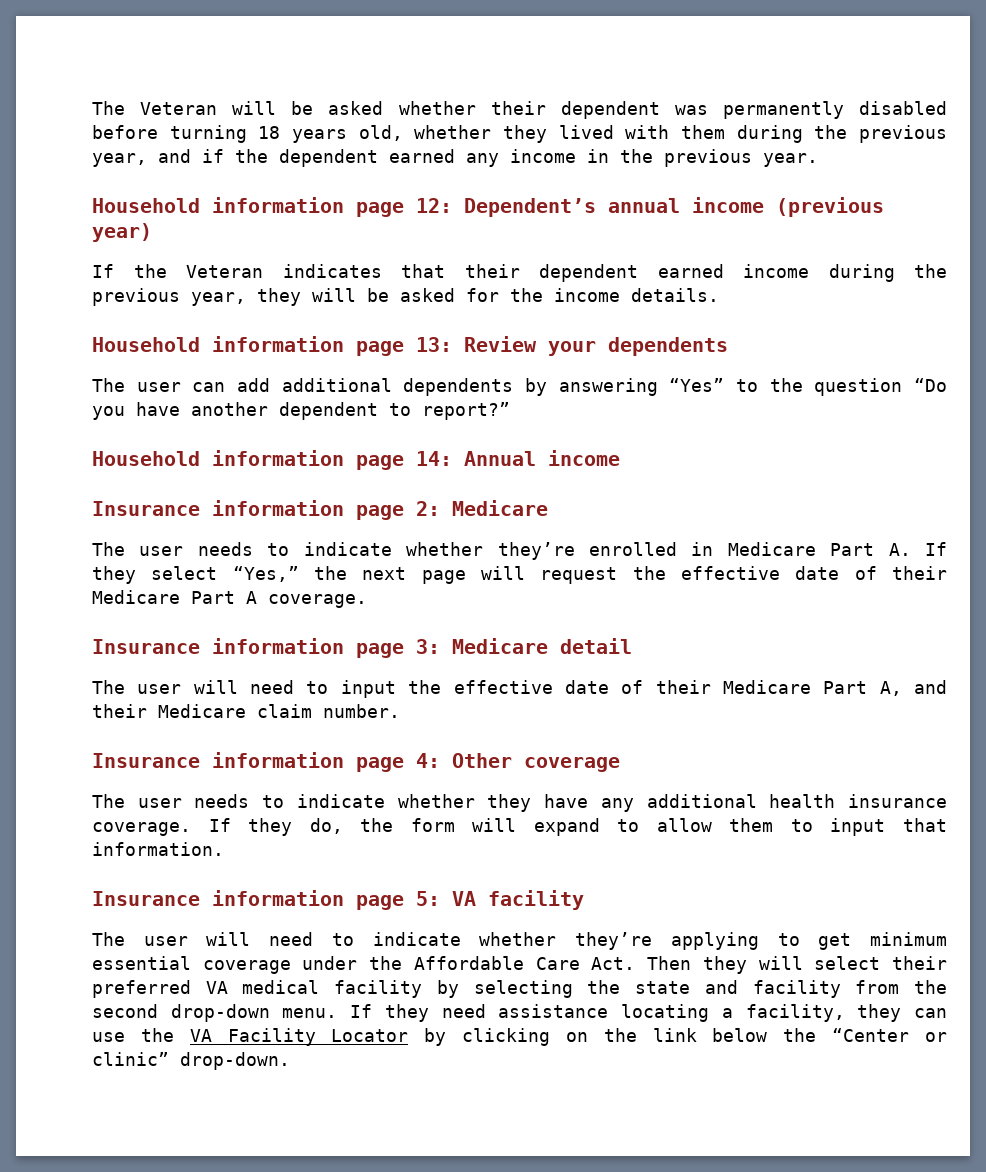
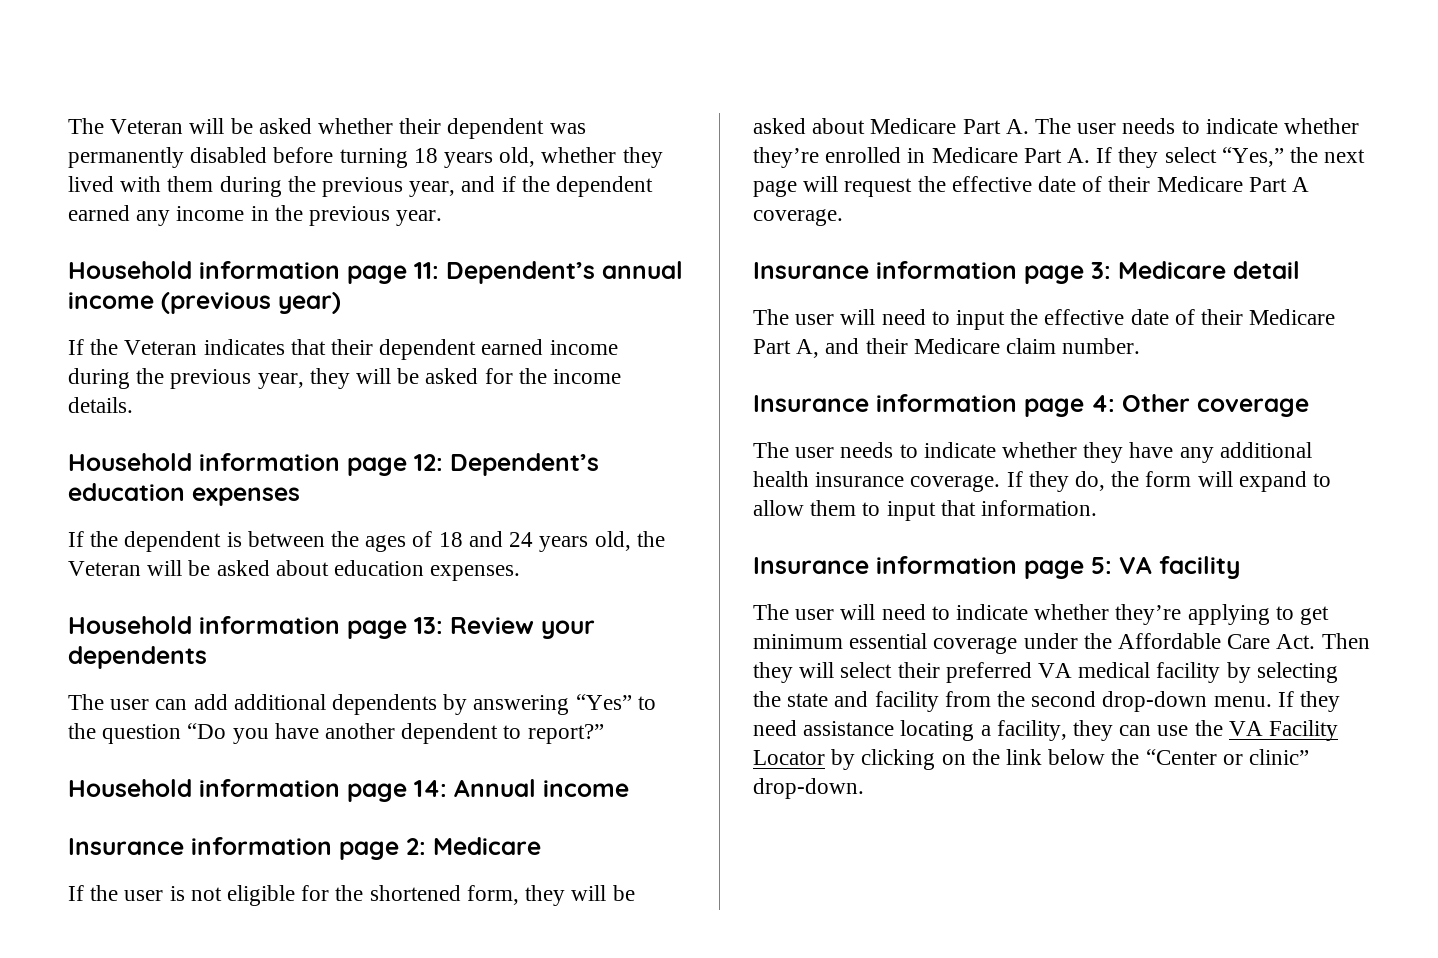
- Household information page 12: Dependent’s annual income (previous year)
+ Household information page 11: Dependent’s annual income (previous year)
+ Household information page 12: Dependent’s education expenses
+ If the dependent is between the ages of 18 and 24 years old, the Veteran will be asked about education expenses.
- The user needs to indicate whether they’re enrolled in Medicare Part A. If they select “Yes,” the next page will request the effective date of their Medicare Part A coverage.
+ If the user is not eligible for the shortened form, they will be asked about Medicare Part A. The user needs to indicate whether they’re enrolled in Medicare Part A. If they select “Yes,” the next page will request the effective date of their Medicare Part A coverage.

